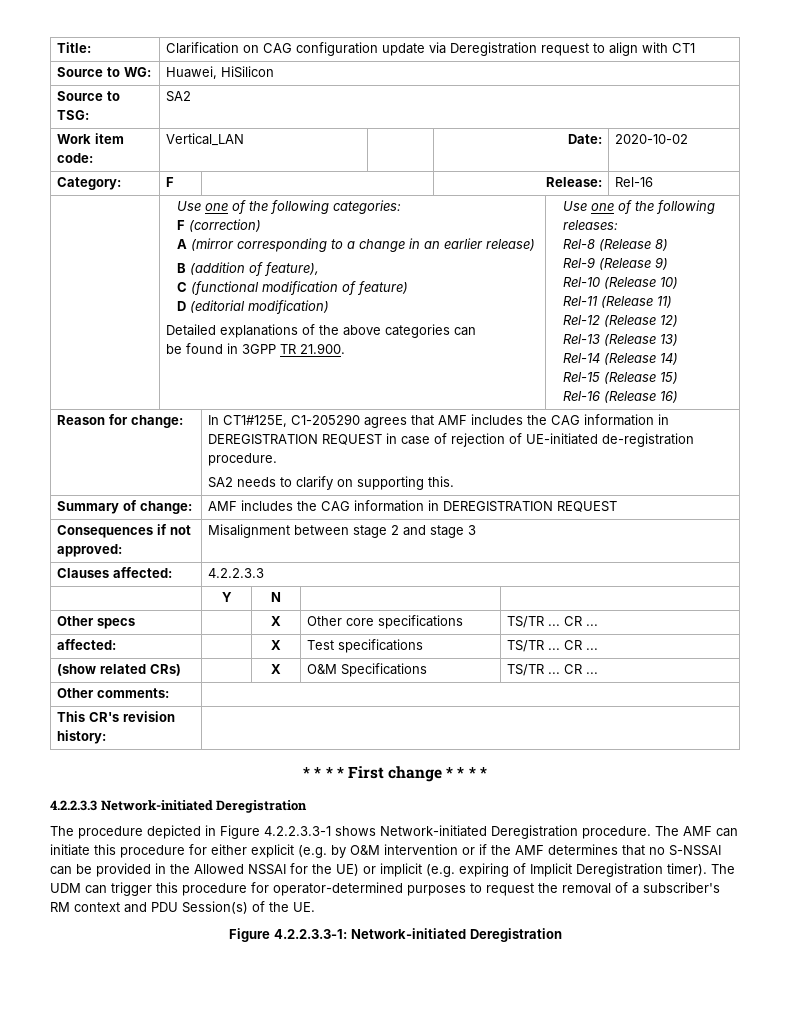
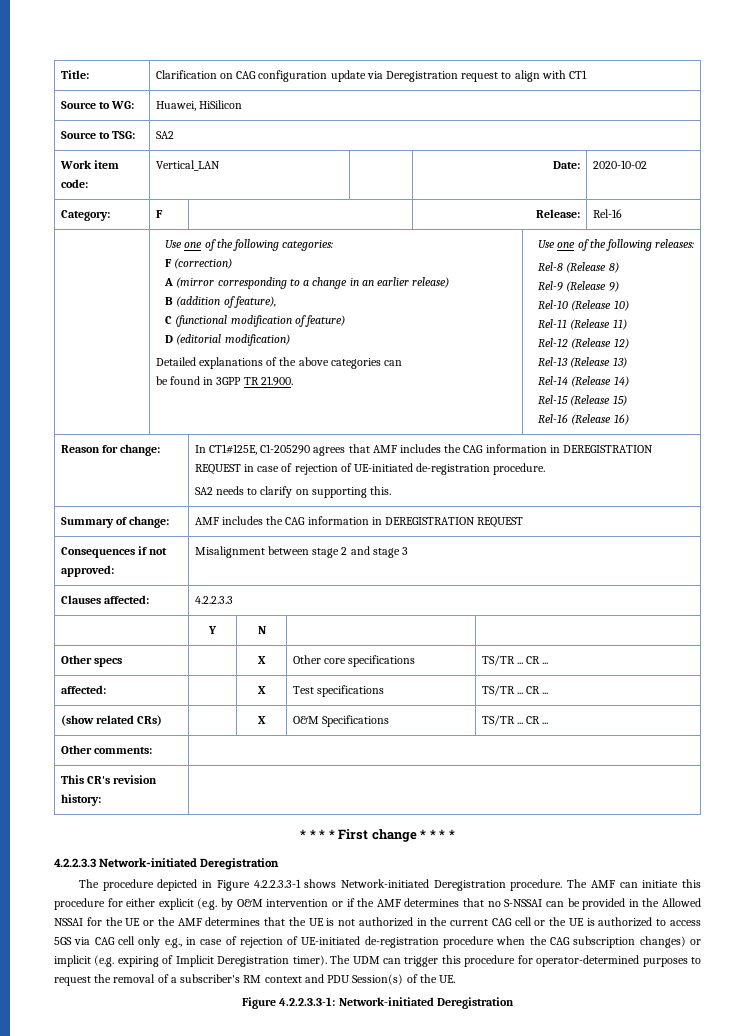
- The AMF can initiate this procedure for either explicit (e.g. by O&M intervention or if the AMF determines that no S-NSSAI can be provided in the Allowed NSSAI for the UE) or implicit (e.g. expiring of Implicit Deregistration timer).
+ The AMF can initiate this procedure for either explicit (e.g. by O&M intervention or if the AMF determines that no S-NSSAI can be provided in the Allowed NSSAI for the UE or the AMF determines that the UE is not authorized in the current CAG cell or the UE is authorized to access 5GS via CAG cell only e.g., in case of rejection of UE-initiated de-registration procedure when the CAG subscription changes) or implicit (e.g. expiring of Implicit Deregistration timer).

